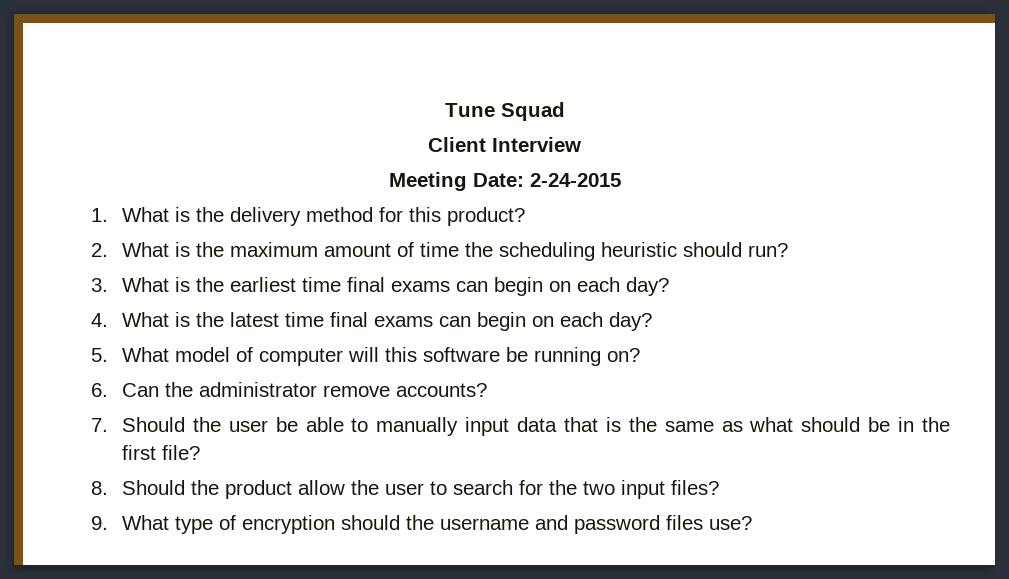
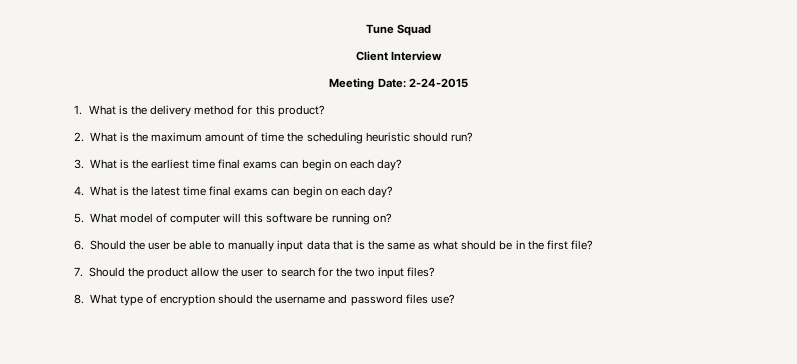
- 6. Can the administrator remove accounts?
- 7. Should the user be able to manually input data that is the same as what should be in the first file?
+ 6. Should the user be able to manually input data that is the same as what should be in the first file?
- 8. Should the product allow the user to search for the two input files?
+ 7. Should the product allow the user to search for the two input files?
- 9. What type of encryption should the username and password files use?
+ 8. What type of encryption should the username and password files use?

